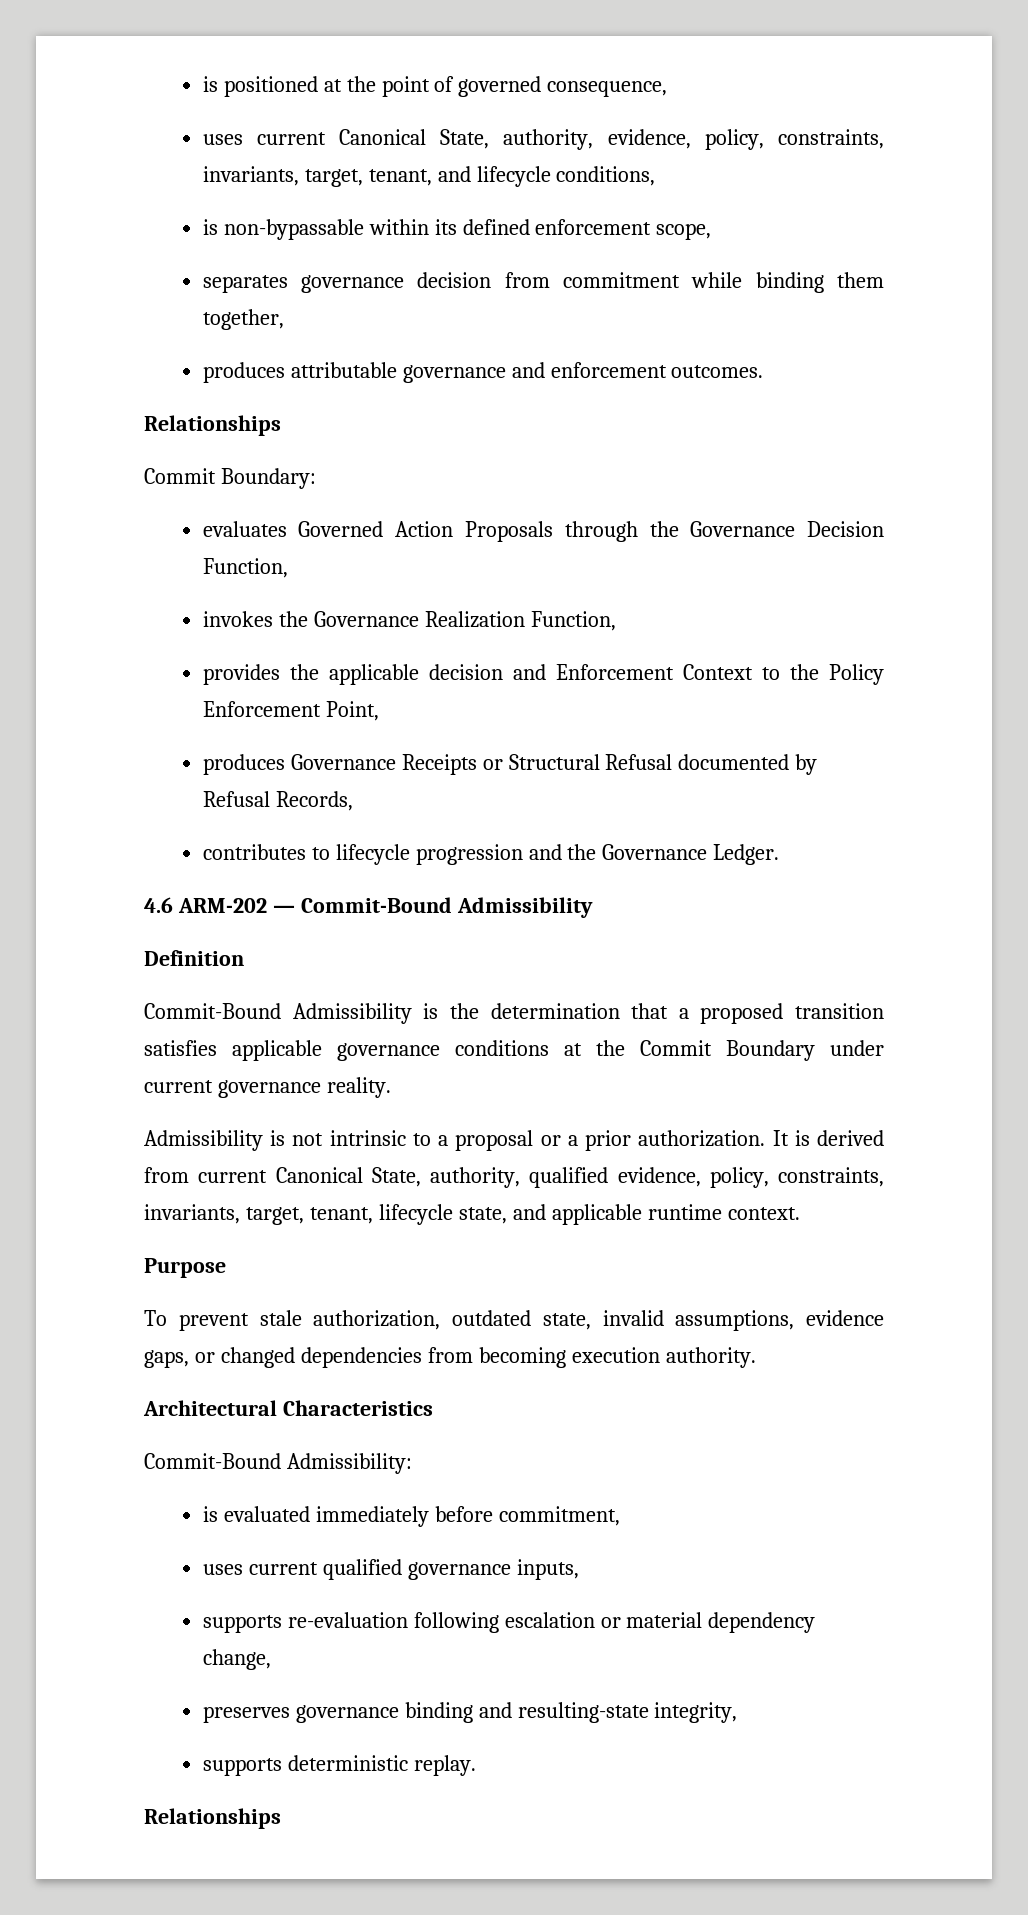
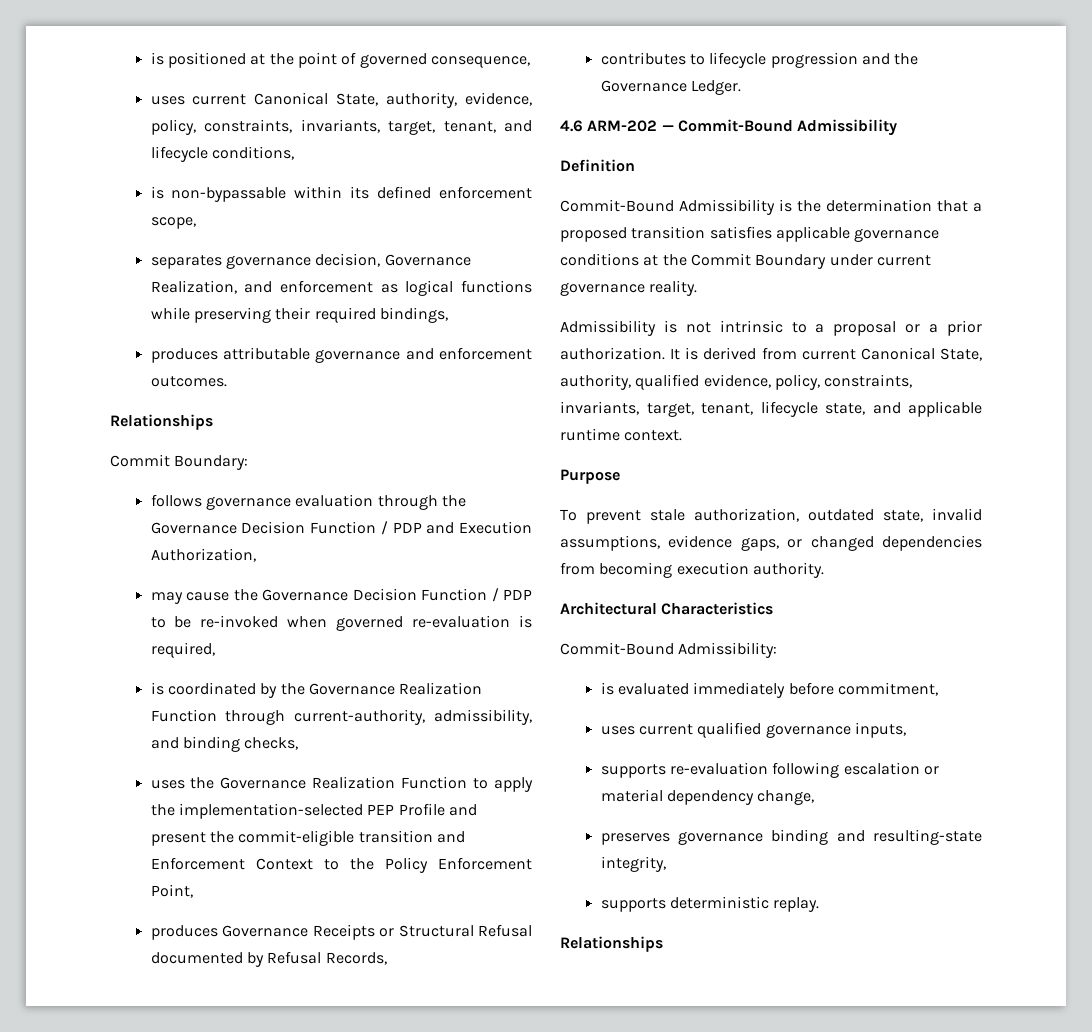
- separates governance decision from commitment while binding them together,
+ separates governance decision, Governance Realization, and enforcement as logical functions while preserving their required bindings,
- evaluates Governed Action Proposals through the Governance Decision Function,
- invokes the Governance Realization Function,
- provides the applicable decision and Enforcement Context to the Policy Enforcement Point,
+ follows governance evaluation through the Governance Decision Function / PDP and Execution Authorization,
+ may cause the Governance Decision Function / PDP to be re-invoked when governed re-evaluation is required,
+ is coordinated by the Governance Realization Function through current-authority, admissibility, and binding checks,
+ uses the Governance Realization Function to apply the implementation-selected PEP Profile and present the commit-eligible transition and Enforcement Context to the Policy Enforcement Point,

